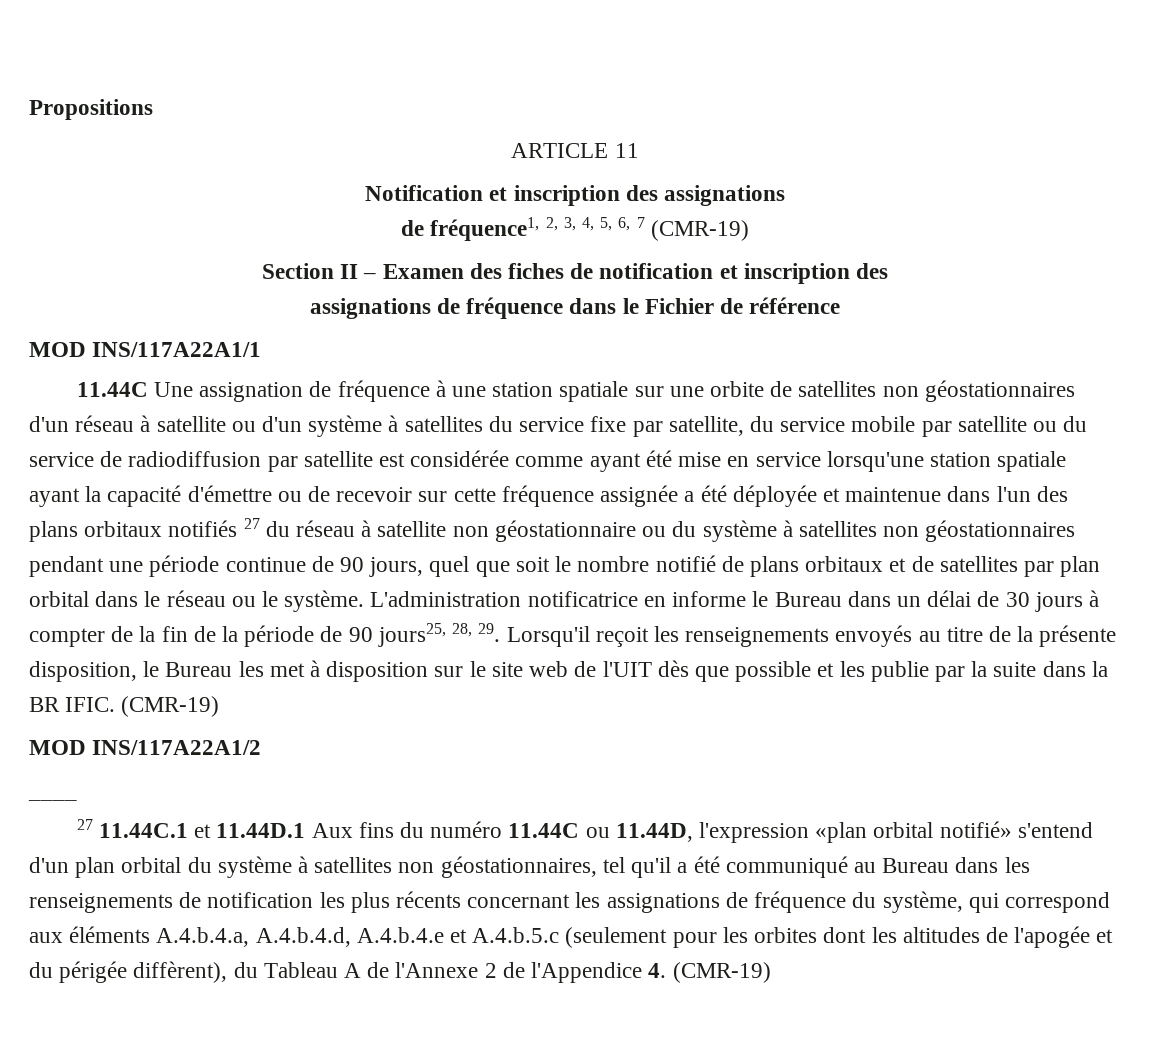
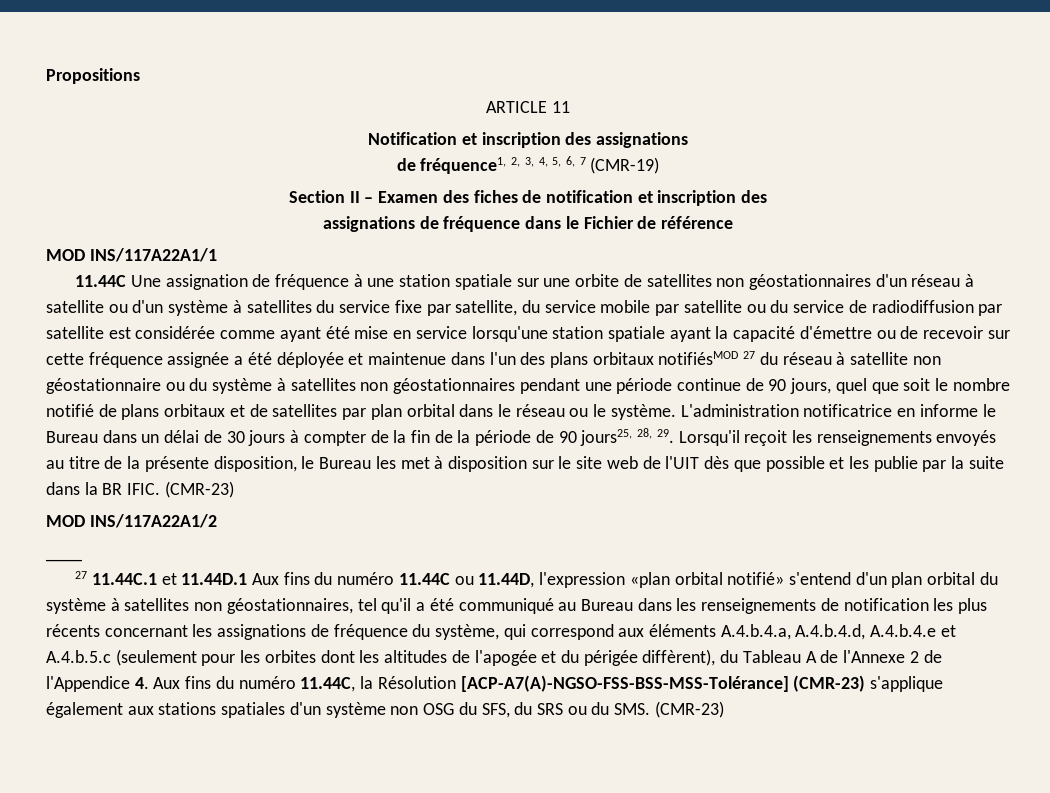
- 11.44C Une assignation de fréquence à une station spatiale sur une orbite de satellites non géostationnaires d'un réseau à satellite ou d'un système à satellites du service fixe par satellite, du service mobile par satellite ou du service de radiodiffusion par satellite est considérée comme ayant été mise en service lorsqu'une station spatiale ayant la capacité d'émettre ou de recevoir sur cette fréquence assignée a été déployée et maintenue dans l'un des plans orbitaux notifiés 27 du réseau à satellite non géostationnaire ou du système à satellites non géostationnaires pendant une période continue de 90 jours, quel que soit le nombre notifié de plans orbitaux et de satellites par plan orbital dans le réseau ou le système.
+ 11.44C Une assignation de fréquence à une station spatiale sur une orbite de satellites non géostationnaires d'un réseau à satellite ou d'un système à satellites du service fixe par satellite, du service mobile par satellite ou du service de radiodiffusion par satellite est considérée comme ayant été mise en service lorsqu'une station spatiale ayant la capacité d'émettre ou de recevoir sur cette fréquence assignée a été déployée et maintenue dans l'un des plans orbitaux notifiésMOD 27 du réseau à satellite non géostationnaire ou du système à satellites non géostationnaires pendant une période continue de 90 jours, quel que soit le nombre notifié de plans orbitaux et de satellites par plan orbital dans le réseau ou le système.
- L'administration notificatrice en informe le Bureau dans un délai de 30 jours à compter de la fin de la période de 90 jours25, 28, 29. Lorsqu'il reçoit les renseignements envoyés au titre de la présente disposition, le Bureau les met à disposition sur le site web de l'UIT dès que possible et les publie par la suite dans la BR IFIC. (CMR-19)
+ L'administration notificatrice en informe le Bureau dans un délai de 30 jours à compter de la fin de la période de 90 jours25, 28, 29. Lorsqu'il reçoit les renseignements envoyés au titre de la présente disposition, le Bureau les met à disposition sur le site web de l'UIT dès que possible et les publie par la suite dans la BR IFIC. (CMR-23)
- 27 11.44C.1 et 11.44D.1 Aux fins du numéro 11.44C ou 11.44D, l'expression «plan orbital notifié» s'entend d'un plan orbital du système à satellites non géostationnaires, tel qu'il a été communiqué au Bureau dans les renseignements de notification les plus récents concernant les assignations de fréquence du système, qui correspond aux éléments A.4.b.4.a, A.4.b.4.d, A.4.b.4.e et A.4.b.5.c (seulement pour les orbites dont les altitudes de l'apogée et du périgée diffèrent), du Tableau A de l'Annexe 2 de l'Appendice 4. (CMR-19)
+ 27 11.44C.1 et 11.44D.1 Aux fins du numéro 11.44C ou 11.44D, l'expression «plan orbital notifié» s'entend d'un plan orbital du système à satellites non géostationnaires, tel qu'il a été communiqué au Bureau dans les renseignements de notification les plus récents concernant les assignations de fréquence du système, qui correspond aux éléments A.4.b.4.a, A.4.b.4.d, A.4.b.4.e et A.4.b.5.c (seulement pour les orbites dont les altitudes de l'apogée et du périgée diffèrent), du Tableau A de l'Annexe 2 de l'Appendice 4. Aux fins du numéro 11.44C, la Résolution [ACP-A7(A)-NGSO-FSS-BSS-MSS-Tolérance] (CMR-23) s'applique également aux stations spatiales d'un système non OSG du SFS, du SRS ou du SMS. (CMR-23)

